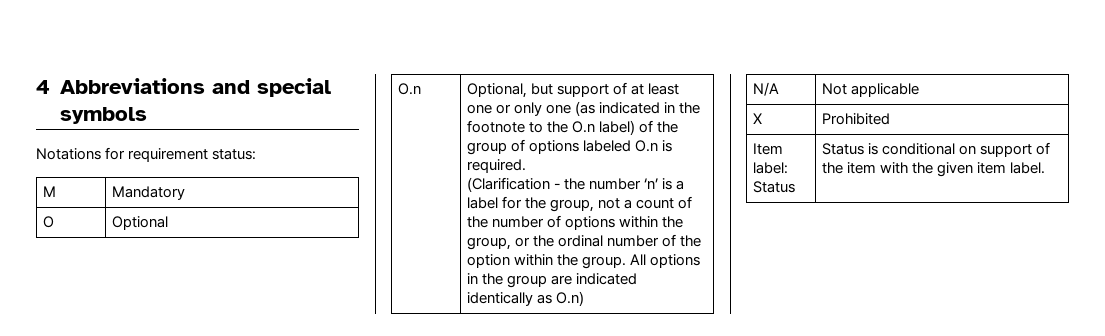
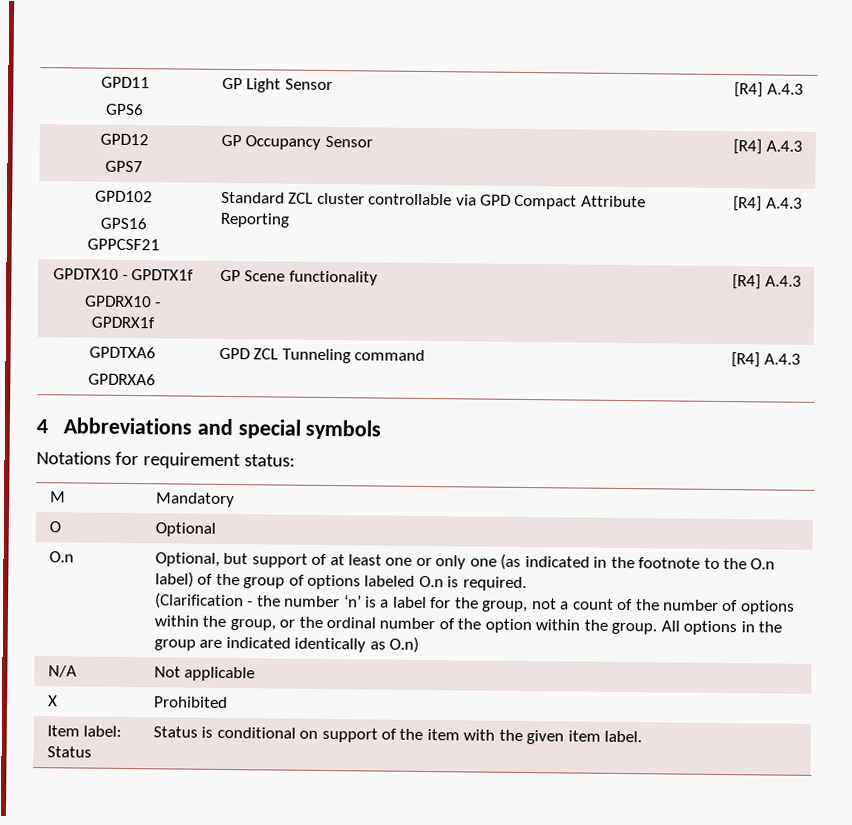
+ GPD11
+ GPS6 | GP Light Sensor | [R4] A.4.3
+ GPD12
+ GPS7 | GP Occupancy Sensor | [R4] A.4.3
+ GPD102
+ GPS16
+ GPPCSF21 | Standard ZCL cluster controllable via GPD Compact Attribute Reporting | [R4] A.4.3
+ GPDTX10 - GPDTX1f
+ GPDRX10 - GPDRX1f | GP Scene functionality | [R4] A.4.3
+ GPDTXA6
+ GPDRXA6 | GPD ZCL Tunneling command | [R4] A.4.3

